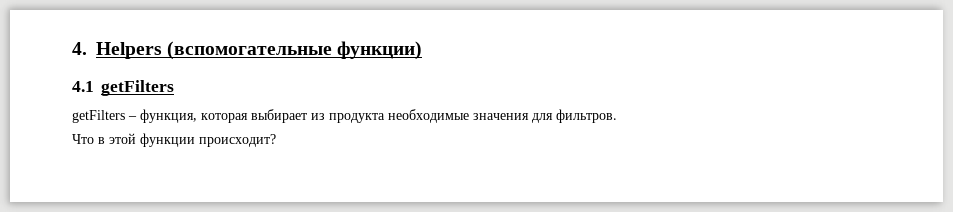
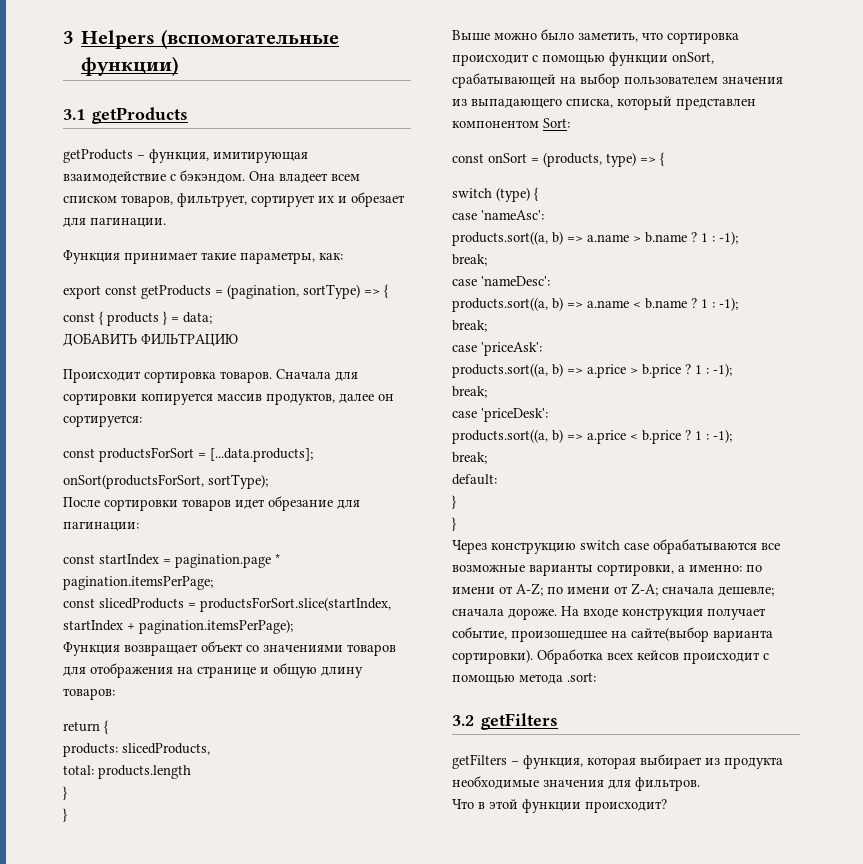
- 4. Helpers (вспомогательные функции)
+ 3 Helpers (вспомогательные функции)
- 4.1 getFilters
+ 3.1 getProducts
+ getProducts – функция, имитирующая взаимодействие с бэкэндом. Она владеет всем списком товаров, фильтрует, сортирует их и обрезает для пагинации.
+ Функция принимает такие параметры, как:
+ export const getProducts = (pagination, sortType) => {
+ const { products } = data;
+ ДОБАВИТЬ ФИЛЬТРАЦИЮ
+ Происходит сортировка товаров. Сначала для сортировки копируется массив продуктов, далее он сортируется:
+ const productsForSort = [...data.products];
+ onSort(productsForSort, sortType);
+ После сортировки товаров идет обрезание для пагинации:
+ const startIndex = pagination.page * pagination.itemsPerPage;
+ const slicedProducts = productsForSort.slice(startIndex, startIndex + pagination.itemsPerPage);
+ Функция возвращает объект со значениями товаров для отображения на странице и общую длину товаров:
+ return {
+ products: slicedProducts,
+ total: products.length
+ }
+ }
+ Выше можно было заметить, что сортировка происходит с помощью функции onSort, срабатывающей на выбор пользователем значения из выпадающего списка, который представлен компонентом Sort:
+ const onSort = (products, type) => {
+ switch (type) {
+ case 'nameAsc':
+ products.sort((a, b) => a.name > b.name ? 1 : -1);
+ break;
+ case 'nameDesc':
+ products.sort((a, b) => a.name < b.name ? 1 : -1);
+ break;
+ case 'priceAsk':
+ products.sort((a, b) => a.price > b.price ? 1 : -1);
+ break;
+ case 'priceDesk':
+ products.sort((a, b) => a.price < b.price ? 1 : -1);
+ break;
+ default:
+ }
+ }
+ Через конструкцию switch case обрабатываются все возможные варианты сортировки, а именно: по имени от A-Z; по имени от Z-A; сначала дешевле; сначала дороже. На входе конструкция получает событие, произошедшее на сайте(выбор варианта сортировки). Обработка всех кейсов происходит с помощью метода .sort:
+ 3.2 getFilters

